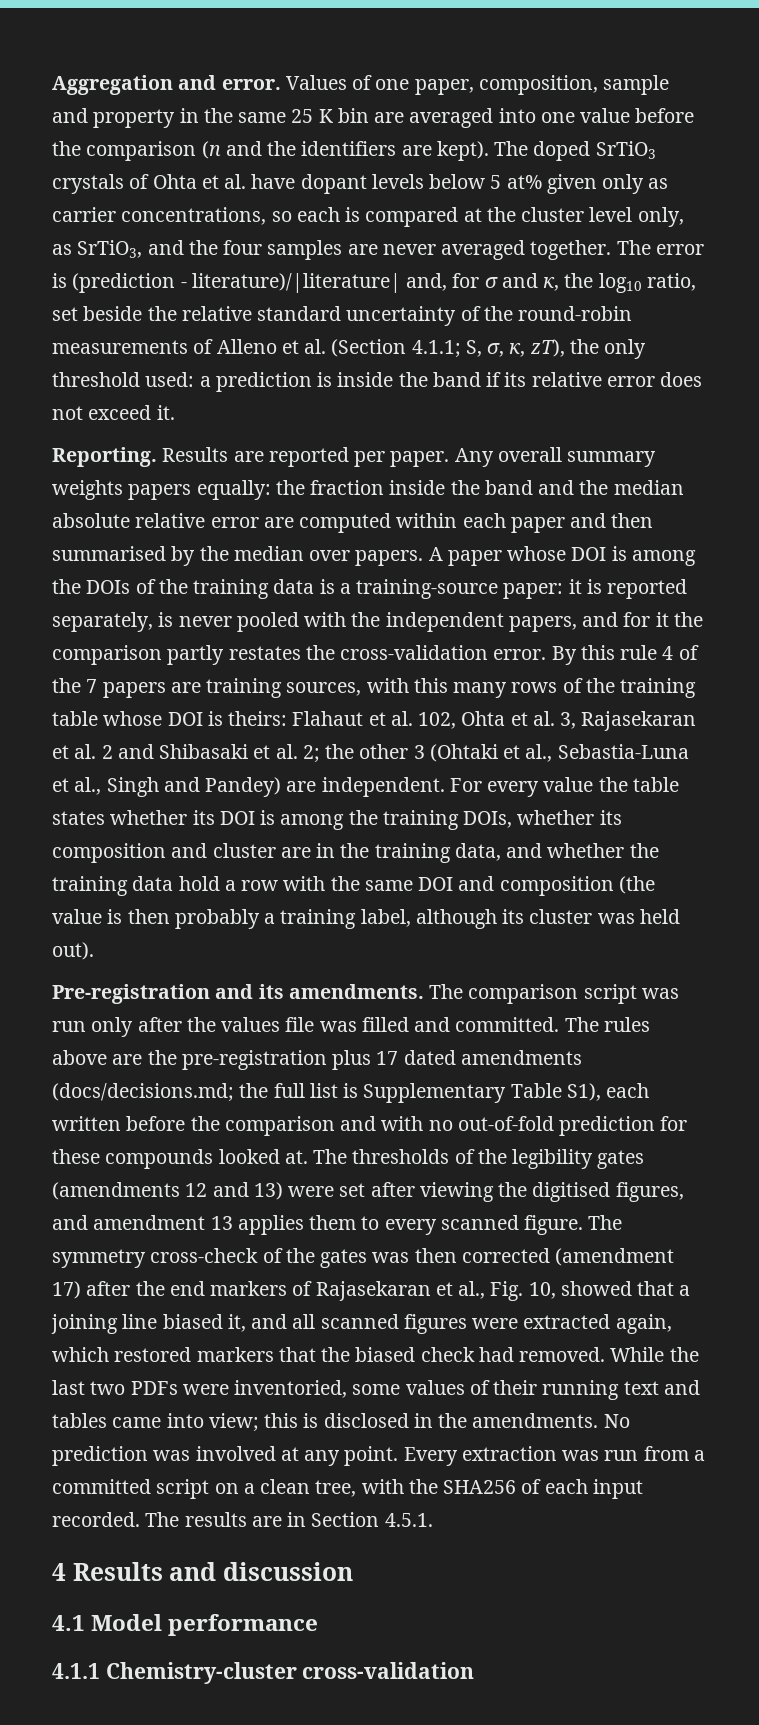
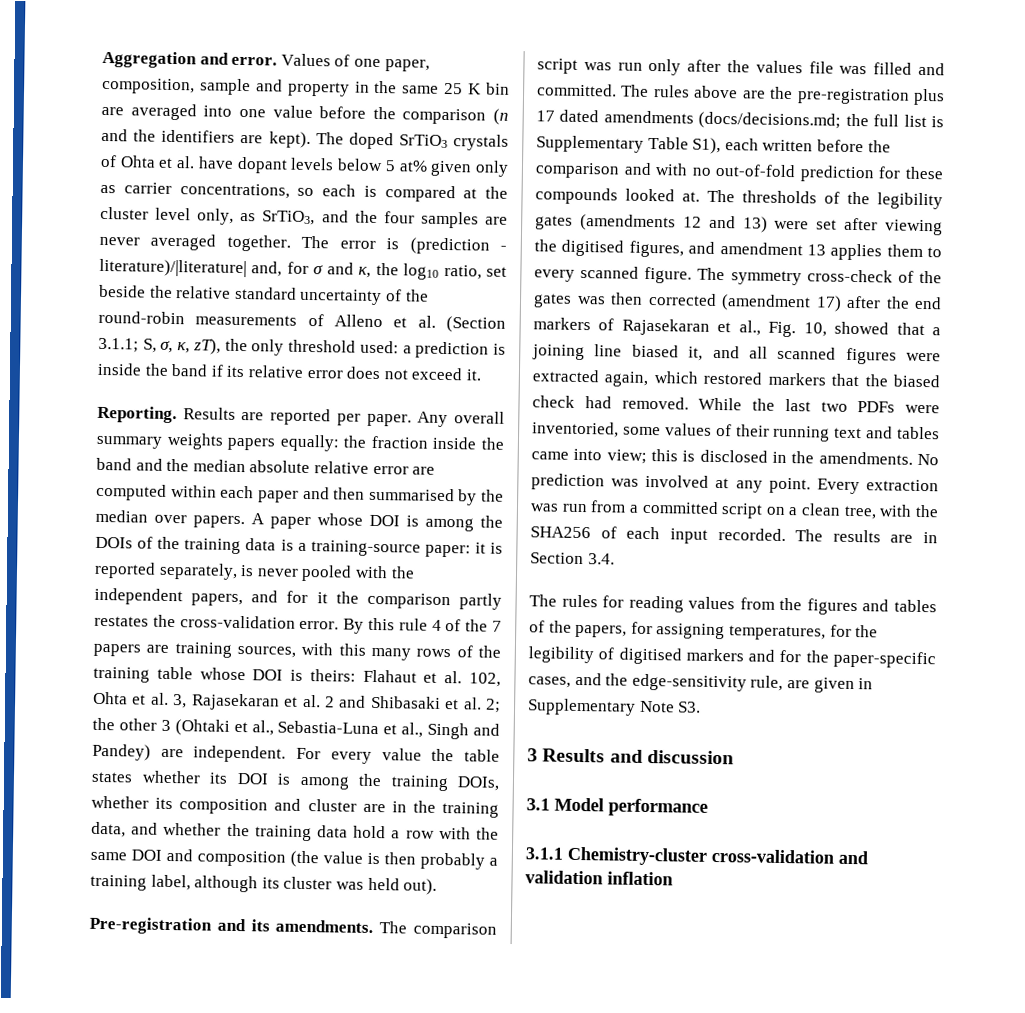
- The error is (prediction - literature)/|literature| and, for σ and κ, the log10 ratio, set beside the relative standard uncertainty of the round-robin measurements of Alleno et al. (Section 4.1.1; S, σ, κ, zT), the only threshold used: a prediction is inside the band if its relative error does not exceed it.
+ The error is (prediction - literature)/|literature| and, for σ and κ, the log10 ratio, set beside the relative standard uncertainty of the round-robin measurements of Alleno et al. (Section 3.1.1; S, σ, κ, zT), the only threshold used: a prediction is inside the band if its relative error does not exceed it.
- The results are in Section 4.5.1.
- 4 Results and discussion
+ The results are in Section 3.4.
+ The rules for reading values from the figures and tables of the papers, for assigning temperatures, for the legibility of digitised markers and for the paper-specific cases, and the edge-sensitivity rule, are given in Supplementary Note S3.
+ 3 Results and discussion
- 4.1 Model performance
+ 3.1 Model performance
- 4.1.1 Chemistry-cluster cross-validation
+ 3.1.1 Chemistry-cluster cross-validation and validation inflation

